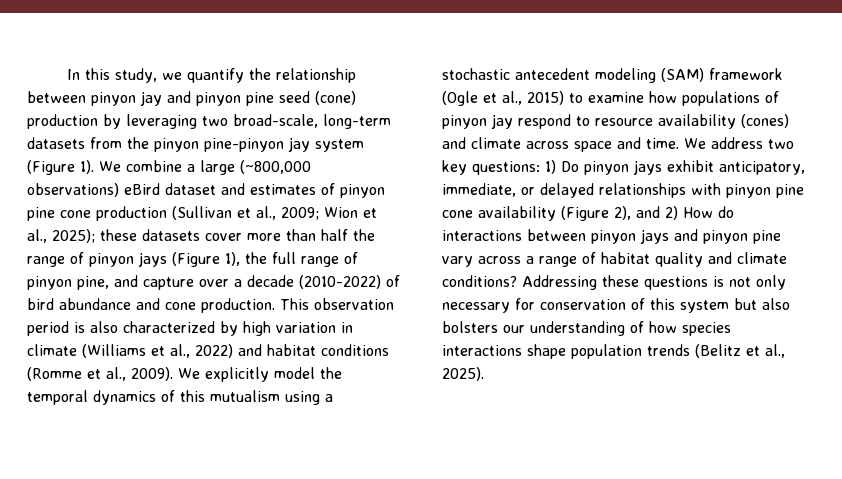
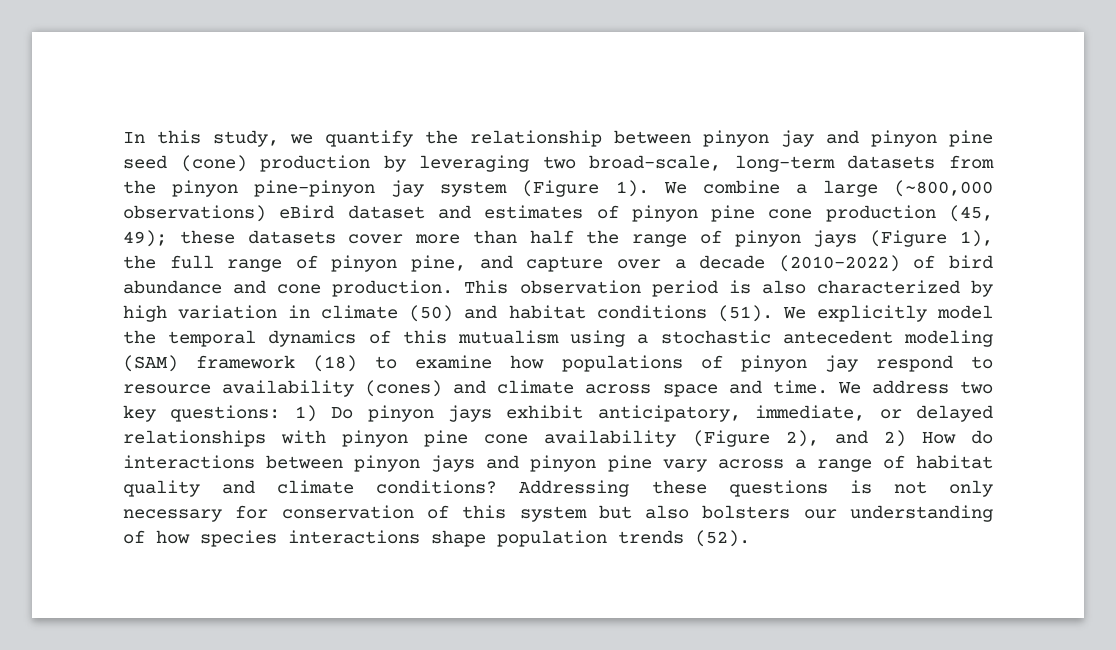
- We combine a large (~800,000 observations) eBird dataset and estimates of pinyon pine cone production (Sullivan et al., 2009; Wion et al., 2025); these datasets cover more than half the range of pinyon jays (Figure 1), the full range of pinyon pine, and capture over a decade (2010-2022) of bird abundance and cone production.
+ We combine a large (~800,000 observations) eBird dataset and estimates of pinyon pine cone production (45, 49); these datasets cover more than half the range of pinyon jays (Figure 1), the full range of pinyon pine, and capture over a decade (2010-2022) of bird abundance and cone production.
- This observation period is also characterized by high variation in climate (Williams et al., 2022) and habitat conditions (Romme et al., 2009).
+ This observation period is also characterized by high variation in climate (50) and habitat conditions (51).
- We explicitly model the temporal dynamics of this mutualism using a stochastic antecedent modeling (SAM) framework (Ogle et al., 2015) to examine how populations of pinyon jay respond to resource availability (cones) and climate across space and time.
+ We explicitly model the temporal dynamics of this mutualism using a stochastic antecedent modeling (SAM) framework (18) to examine how populations of pinyon jay respond to resource availability (cones) and climate across space and time.
- Addressing these questions is not only necessary for conservation of this system but also bolsters our understanding of how species interactions shape population trends (Belitz et al., 2025).
+ Addressing these questions is not only necessary for conservation of this system but also bolsters our understanding of how species interactions shape population trends (52).

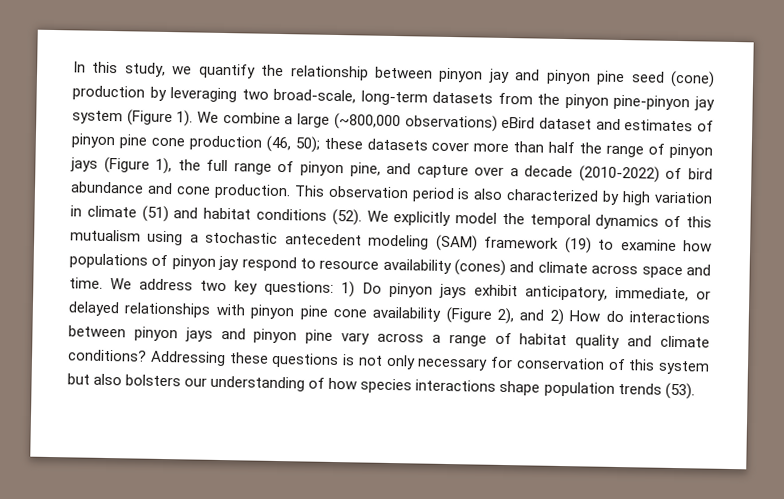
- We combine a large (~800,000 observations) eBird dataset and estimates of pinyon pine cone production (45, 49); these datasets cover more than half the range of pinyon jays (Figure 1), the full range of pinyon pine, and capture over a decade (2010-2022) of bird abundance and cone production.
+ We combine a large (~800,000 observations) eBird dataset and estimates of pinyon pine cone production (46, 50); these datasets cover more than half the range of pinyon jays (Figure 1), the full range of pinyon pine, and capture over a decade (2010-2022) of bird abundance and cone production.
- This observation period is also characterized by high variation in climate (50) and habitat conditions (51).
+ This observation period is also characterized by high variation in climate (51) and habitat conditions (52).
- We explicitly model the temporal dynamics of this mutualism using a stochastic antecedent modeling (SAM) framework (18) to examine how populations of pinyon jay respond to resource availability (cones) and climate across space and time.
+ We explicitly model the temporal dynamics of this mutualism using a stochastic antecedent modeling (SAM) framework (19) to examine how populations of pinyon jay respond to resource availability (cones) and climate across space and time.
- Addressing these questions is not only necessary for conservation of this system but also bolsters our understanding of how species interactions shape population trends (52).
+ Addressing these questions is not only necessary for conservation of this system but also bolsters our understanding of how species interactions shape population trends (53).

